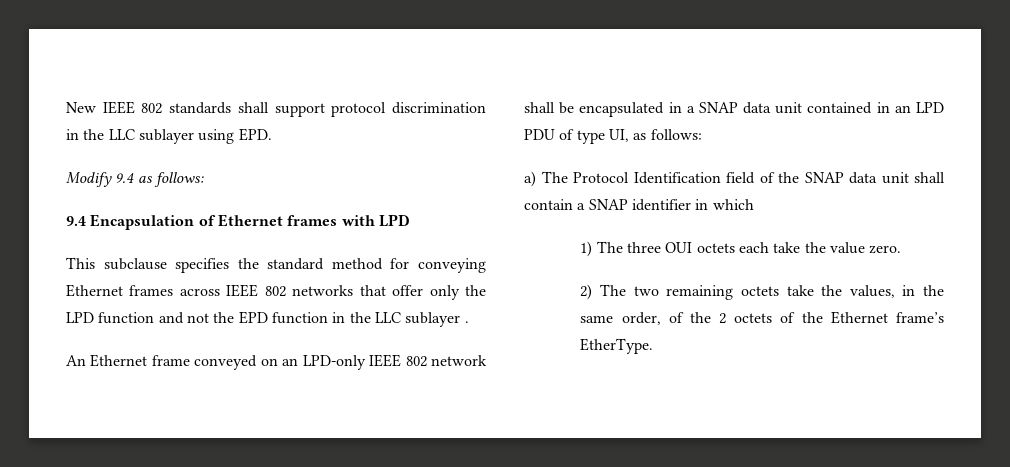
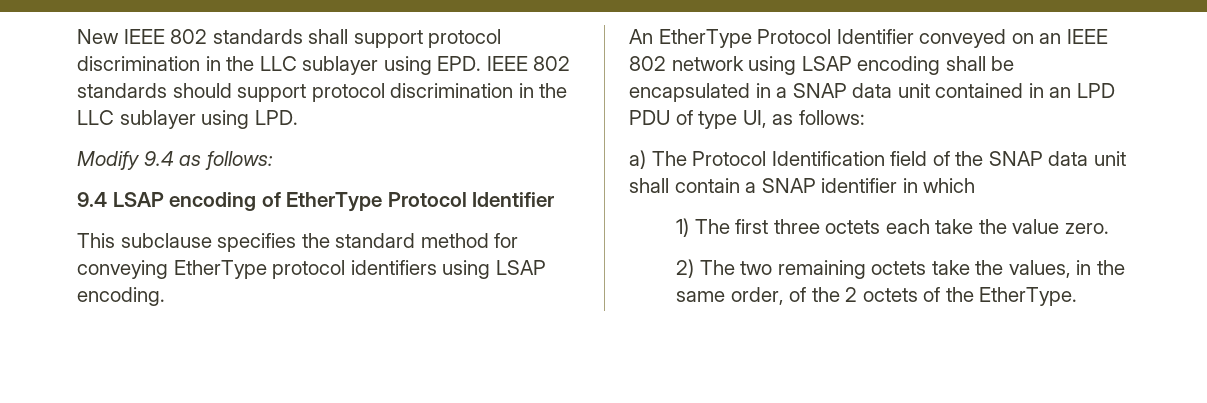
- New IEEE 802 standards shall support protocol discrimination in the LLC sublayer using EPD.
+ New IEEE 802 standards shall support protocol discrimination in the LLC sublayer using EPD. IEEE 802 standards should support protocol discrimination in the LLC sublayer using LPD.
- 9.4 Encapsulation of Ethernet frames with LPD
+ 9.4 LSAP encoding of EtherType Protocol Identifier
- This subclause specifies the standard method for conveying Ethernet frames across IEEE 802 networks that offer only the LPD function and not the EPD function in the LLC sublayer .
- An Ethernet frame conveyed on an LPD-only IEEE 802 network shall be encapsulated in a SNAP data unit contained in an LPD PDU of type UI, as follows:
+ This subclause specifies the standard method for conveying EtherType protocol identifiers using LSAP encoding.
+ An EtherType Protocol Identifier conveyed on an IEEE 802 network using LSAP encoding shall be encapsulated in a SNAP data unit contained in an LPD PDU of type UI, as follows:
- 1) The three OUI octets each take the value zero.
+ 1) The first three octets each take the value zero.
- 2) The two remaining octets take the values, in the same order, of the 2 octets of the Ethernet frame’s EtherType.
+ 2) The two remaining octets take the values, in the same order, of the 2 octets of the EtherType.

